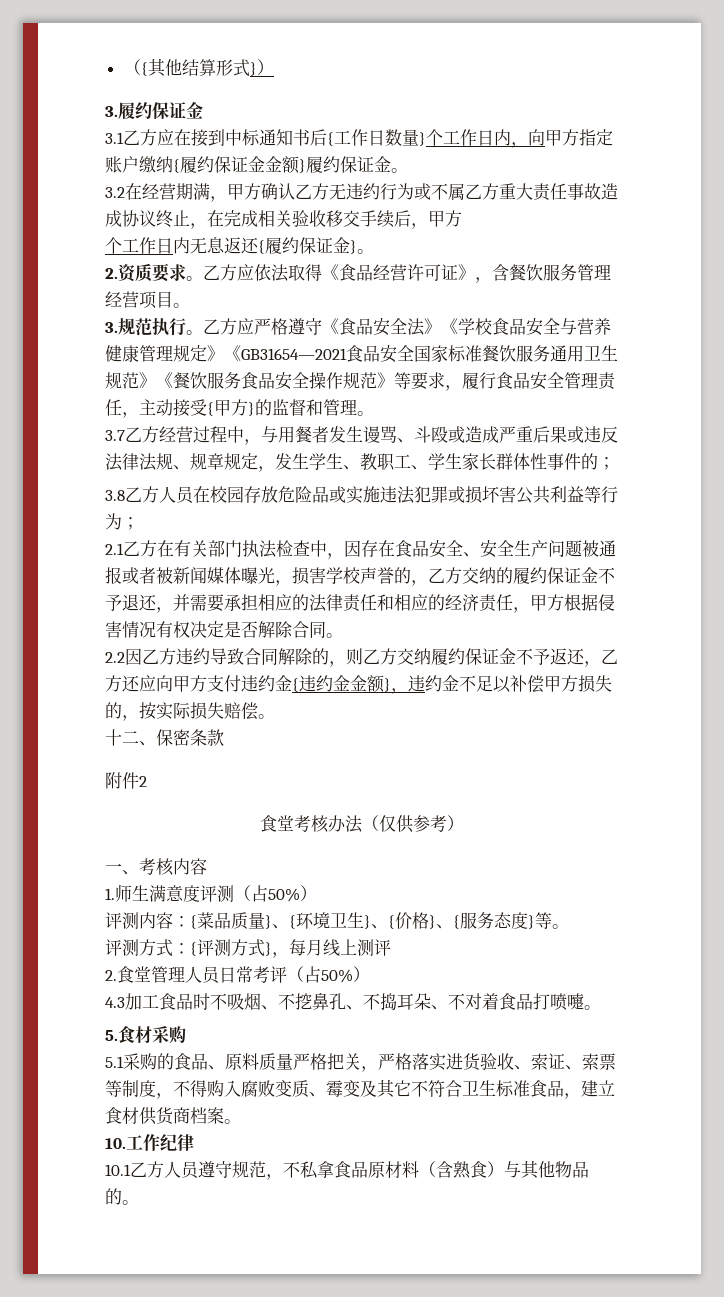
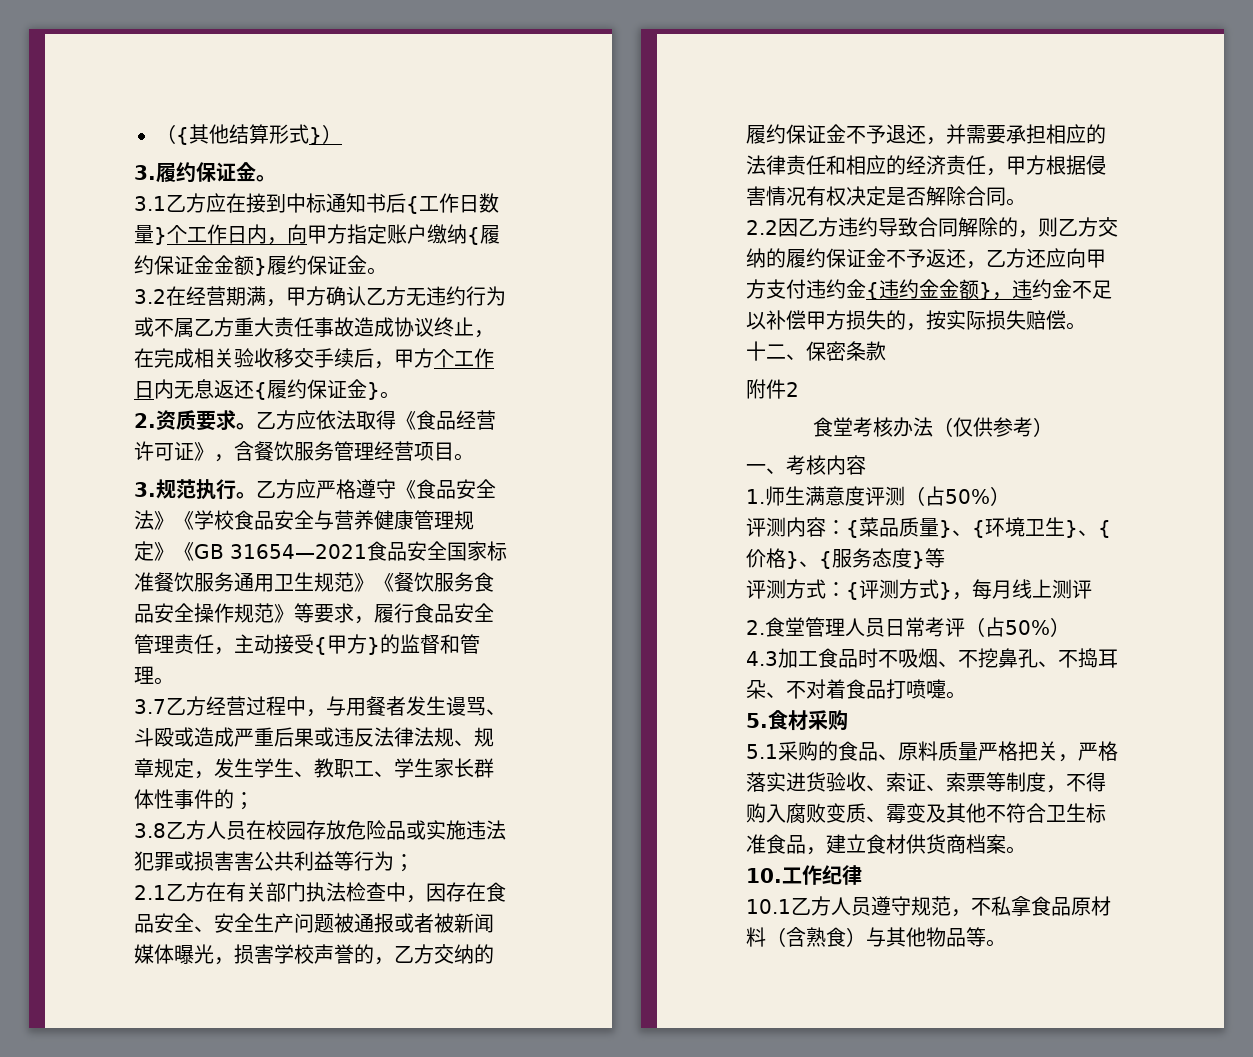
- 3.履约保证金
+ 3.履约保证金。
- 3.2在经营期满，甲方确认乙方无违约行为或不属乙方重大责任事故造成协议终止，在完成相关验收移交手续后，甲方
- 个工作日内无息返还{履约保证金}。
+ 3.2在经营期满，甲方确认乙方无违约行为或不属乙方重大责任事故造成协议终止，在完成相关验收移交手续后，甲方个工作日内无息返还{履约保证金}。
- 乙方应严格遵守《食品安全法》《学校食品安全与营养健康管理规定》《GB31654—2021食品安全国家标准餐饮服务通用卫生规范》《餐饮服务食品安全操作规范》等要求，履行食品安全管理责任，主动接受{甲方}的监督和管理。
+ 乙方应严格遵守《食品安全法》《学校食品安全与营养健康管理规定》《GB 31654—2021食品安全国家标准餐饮服务通用卫生规范》《餐饮服务食品安全操作规范》等要求，履行食品安全管理责任，主动接受{甲方}的监督和管理。
- 3.8乙方人员在校园存放危险品或实施违法犯罪或损坏害公共利益等行为；
+ 3.8乙方人员在校园存放危险品或实施违法犯罪或损害害公共利益等行为；
- 2.2因乙方违约导致合同解除的，则乙方交纳履约保证金不予返还，乙方还应向甲方支付违约金{违约金金额}，违约金不足以补偿甲方损失的，按实际损失赔偿。
+ 2.2因乙方违约导致合同解除的，则乙方交纳的履约保证金不予返还，乙方还应向甲方支付违约金{违约金金额}，违约金不足以补偿甲方损失的，按实际损失赔偿。
- 评测内容：{菜品质量}、{环境卫生}、{价格}、{服务态度}等。
+ 评测内容：{菜品质量}、{环境卫生}、{价格}、{服务态度}等
- 5.1采购的食品、原料质量严格把关，严格落实进货验收、索证、索票等制度，不得购入腐败变质、霉变及其它不符合卫生标准食品，建立食材供货商档案。
+ 5.1采购的食品、原料质量严格把关，严格落实进货验收、索证、索票等制度，不得购入腐败变质、霉变及其他不符合卫生标准食品，建立食材供货商档案。
- 10.1乙方人员遵守规范，不私拿食品原材料（含熟食）与其他物品的。
+ 10.1乙方人员遵守规范，不私拿食品原材料（含熟食）与其他物品等。

